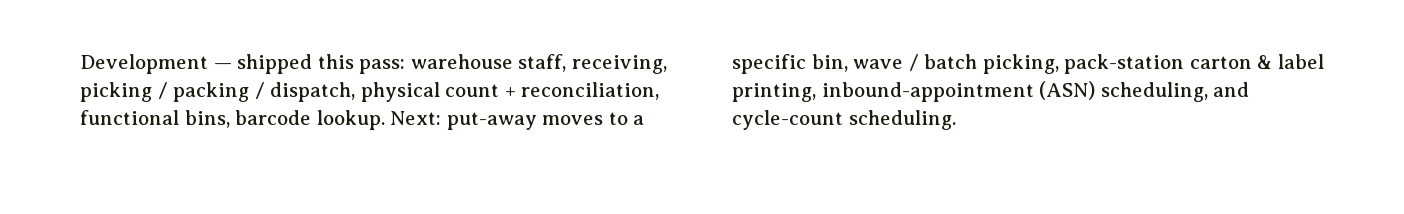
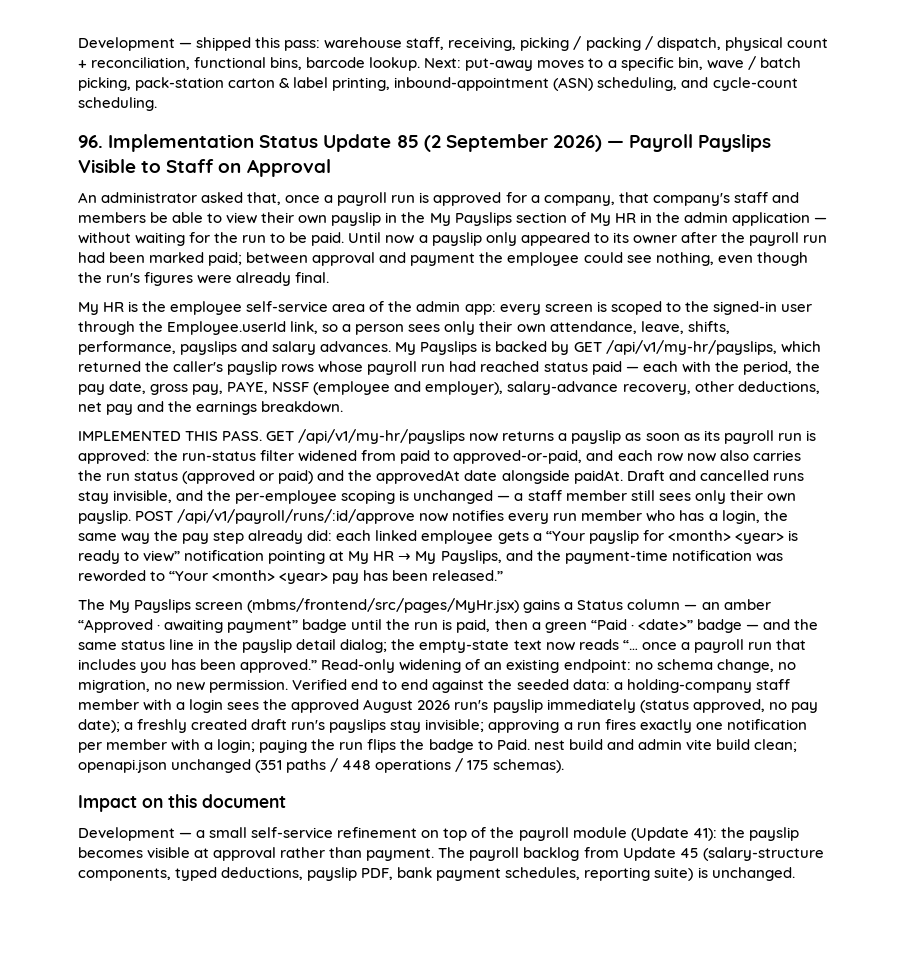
+ 96. Implementation Status Update 85 (2 September 2026) — Payroll Payslips Visible to Staff on Approval
+ An administrator asked that, once a payroll run is approved for a company, that company's staff and members be able to view their own payslip in the My Payslips section of My HR in the admin application — without waiting for the run to be paid. Until now a payslip only appeared to its owner after the payroll run had been marked paid; between approval and payment the employee could see nothing, even though the run's figures were already final.
+ My HR is the employee self-service area of the admin app: every screen is scoped to the signed-in user through the Employee.userId link, so a person sees only their own attendance, leave, shifts, performance, payslips and salary advances. My Payslips is backed by GET /api/v1/my-hr/payslips, which returned the caller's payslip rows whose payroll run had reached status paid — each with the period, the pay date, gross pay, PAYE, NSSF (employee and employer), salary-advance recovery, other deductions, net pay and the earnings breakdown.
+ IMPLEMENTED THIS PASS. GET /api/v1/my-hr/payslips now returns a payslip as soon as its payroll run is approved: the run-status filter widened from paid to approved-or-paid, and each row now also carries the run status (approved or paid) and the approvedAt date alongside paidAt. Draft and cancelled runs stay invisible, and the per-employee scoping is unchanged — a staff member still sees only their own payslip. POST /api/v1/payroll/runs/:id/approve now notifies every run member who has a login, the same way the pay step already did: each linked employee gets a “Your payslip for <month> <year> is ready to view” notification pointing at My HR → My Payslips, and the payment-time notification was reworded to “Your <month> <year> pay has been released.”
+ The My Payslips screen (mbms/frontend/src/pages/MyHr.jsx) gains a Status column — an amber “Approved · awaiting payment” badge until the run is paid, then a green “Paid · <date>” badge — and the same status line in the payslip detail dialog; the empty-state text now reads “… once a payroll run that includes you has been approved.” Read-only widening of an existing endpoint: no schema change, no migration, no new permission. Verified end to end against the seeded data: a holding-company staff member with a login sees the approved August 2026 run's payslip immediately (status approved, no pay date); a freshly created draft run's payslips stay invisible; approving a run fires exactly one notification per member with a login; paying the run flips the badge to Paid. nest build and admin vite build clean; openapi.json unchanged (351 paths / 448 operations / 175 schemas).
+ Impact on this document
+ Development — a small self-service refinement on top of the payroll module (Update 41): the payslip becomes visible at approval rather than payment. The payroll backlog from Update 45 (salary-structure components, typed deductions, payslip PDF, bank payment schedules, reporting suite) is unchanged.

